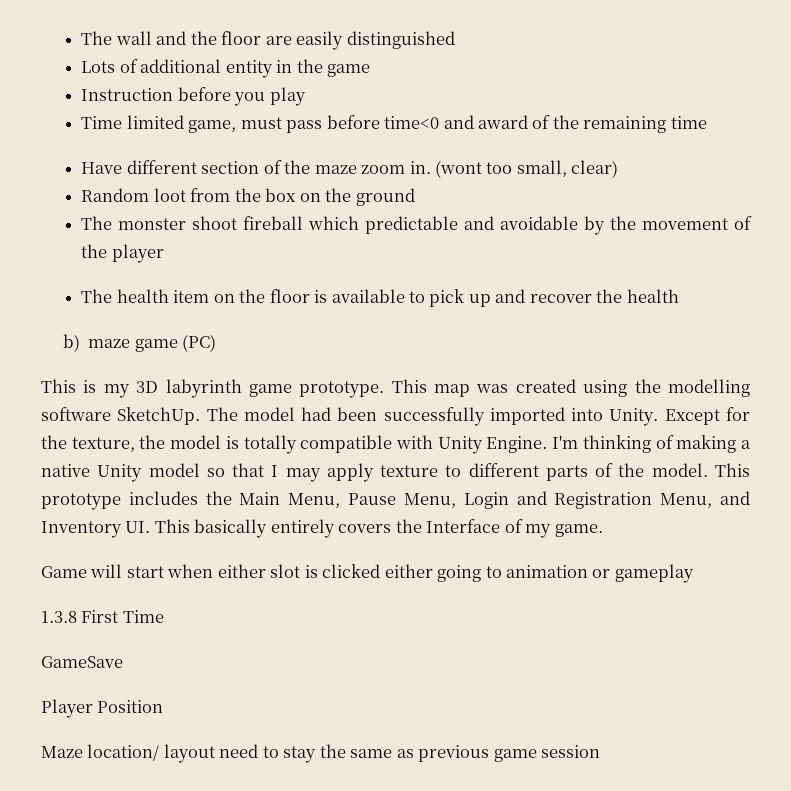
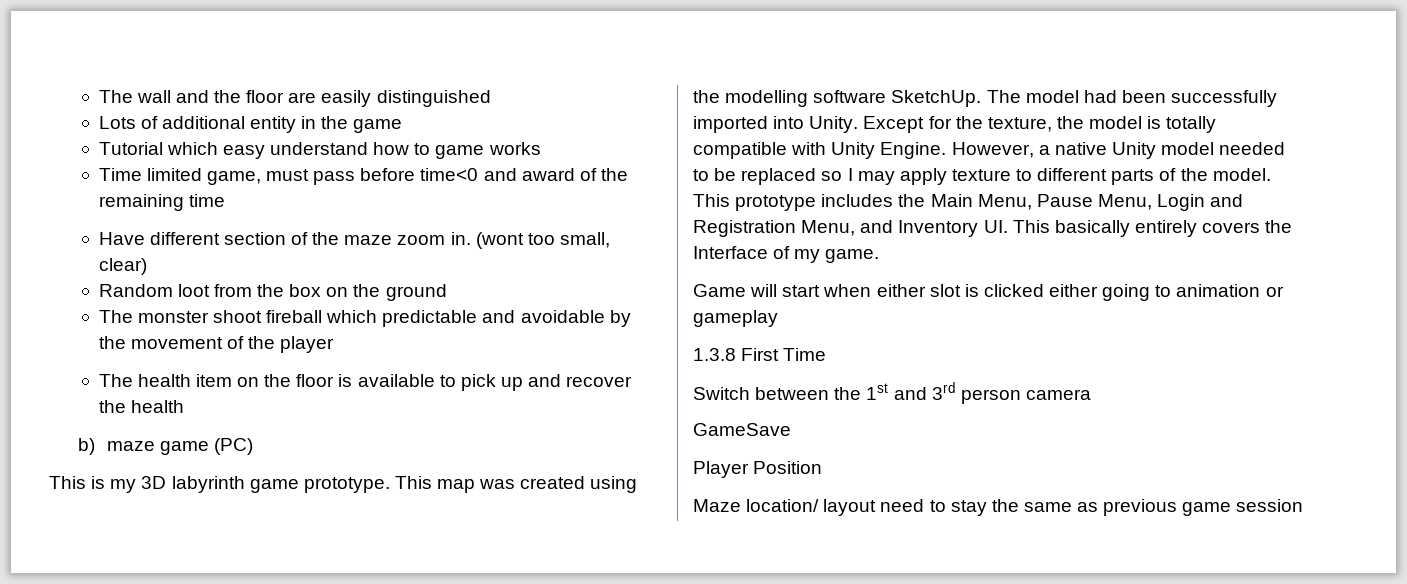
- Instruction before you play
+ Tutorial which easy understand how to game works
- I'm thinking of making a native Unity model so that I may apply texture to different parts of the model.
+ However, a native Unity model needed to be replaced so I may apply texture to different parts of the model.
+ Switch between the 1st and 3rd person camera

